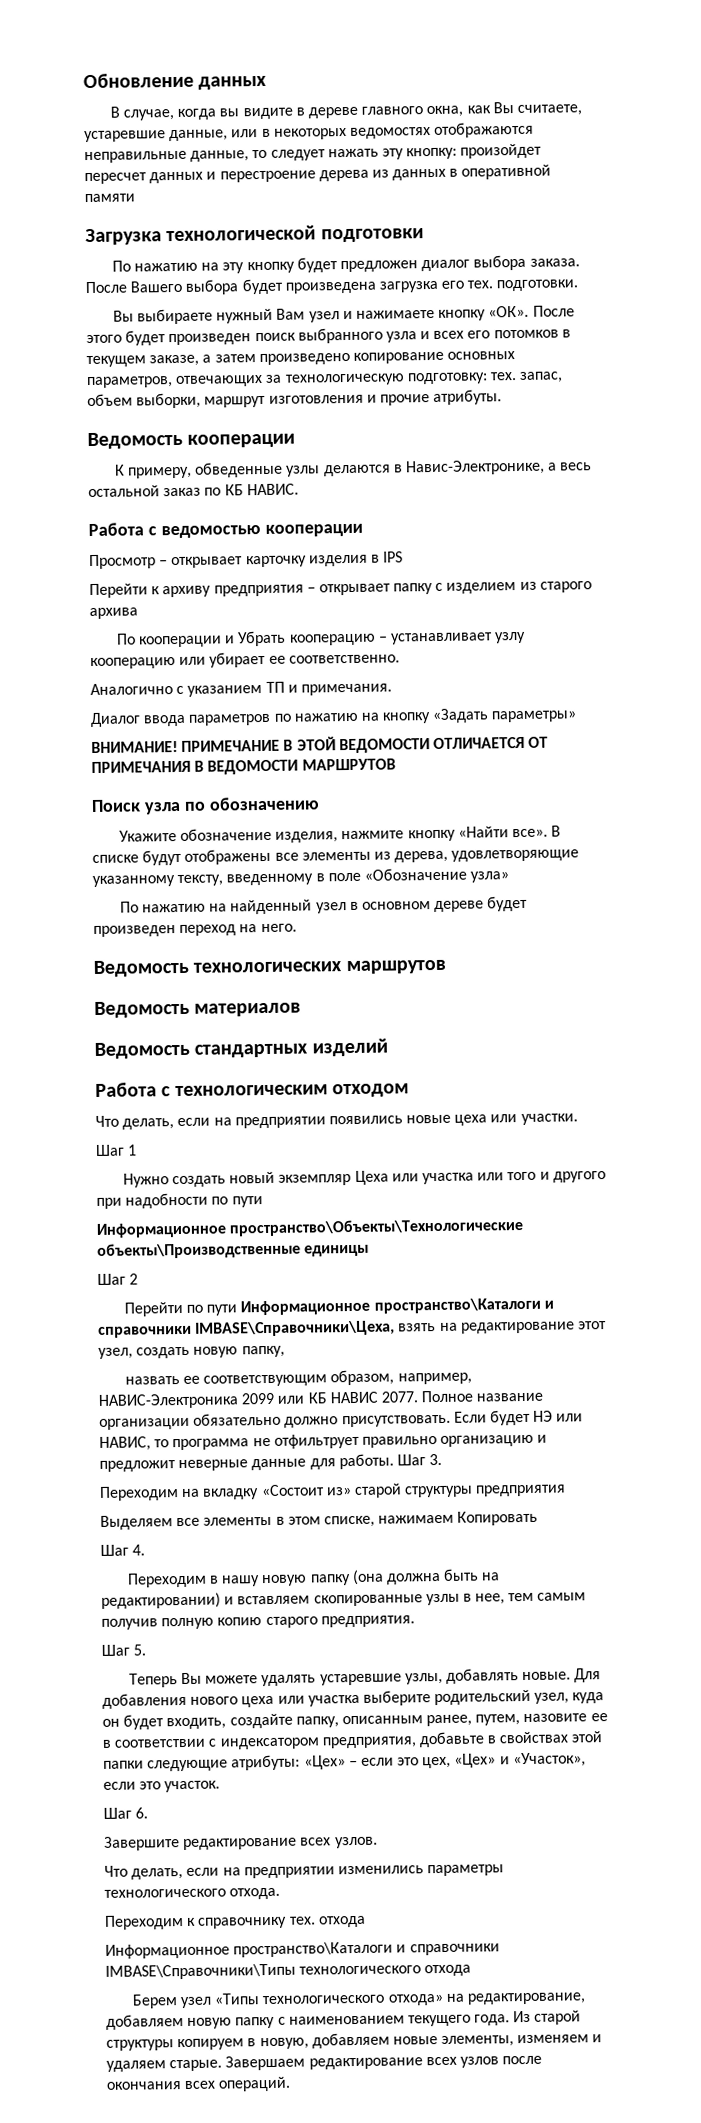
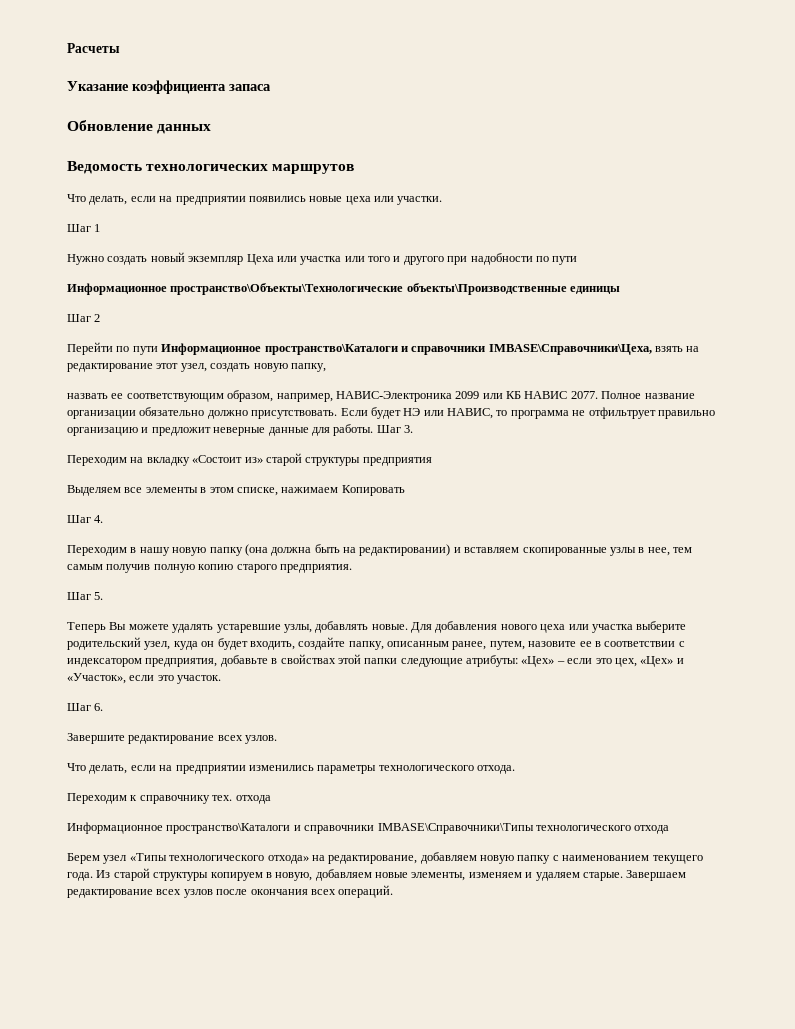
+ Расчеты
+ Указание коэффициента запаса
  Обновление данных
- В случае, когда вы видите в дереве главного окна, как Вы считаете, устаревшие данные, или в некоторых ведомостях отображаются неправильные данные, то следует нажать эту кнопку: произойдет пересчет данных и перестроение дерева из данных в оперативной памяти
- Загрузка технологической подготовки
- По нажатию на эту кнопку будет предложен диалог выбора заказа. После Вашего выбора будет произведена загрузка его тех. подготовки.
- Вы выбираете нужный Вам узел и нажимаете кнопку «ОК». После этого будет произведен поиск выбранного узла и всех его потомков в текущем заказе, а затем произведено копирование основных параметров, отвечающих за технологическую подготовку: тех. запас, объем выборки, маршрут изготовления и прочие атрибуты.
- Ведомость кооперации
- К примеру, обведенные узлы делаются в Навис-Электронике, а весь остальной заказ по КБ НАВИС.
- Работа с ведомостью кооперации
- Просмотр – открывает карточку изделия в IPS
- Перейти к архиву предприятия – открывает папку с изделием из старого архива
- По кооперации и Убрать кооперацию – устанавливает узлу кооперацию или убирает ее соответственно.
- Аналогично с указанием ТП и примечания.
- Диалог ввода параметров по нажатию на кнопку «Задать параметры»
- ВНИМАНИЕ! ПРИМЕЧАНИЕ В ЭТОЙ ВЕДОМОСТИ ОТЛИЧАЕТСЯ ОТ ПРИМЕЧАНИЯ В ВЕДОМОСТИ МАРШРУТОВ
- Поиск узла по обозначению
- Укажите обозначение изделия, нажмите кнопку «Найти все». В списке будут отображены все элементы из дерева, удовлетворяющие указанному тексту, введенному в поле «Обозначение узла»
- По нажатию на найденный узел в основном дереве будет произведен переход на него.
  Ведомость технологических маршрутов
- Ведомость материалов
- Ведомость стандартных изделий
- Работа с технологическим отходом

